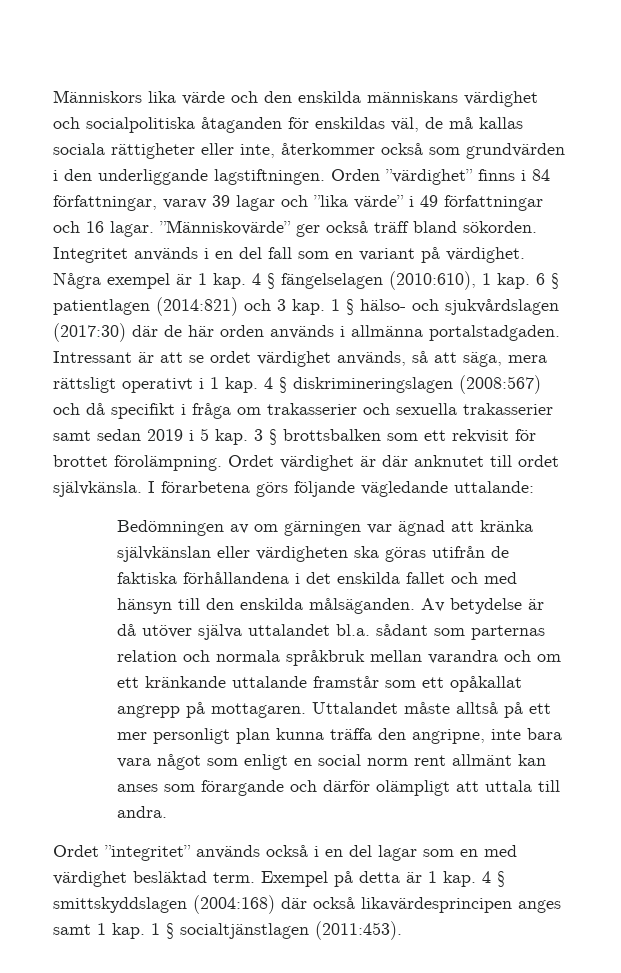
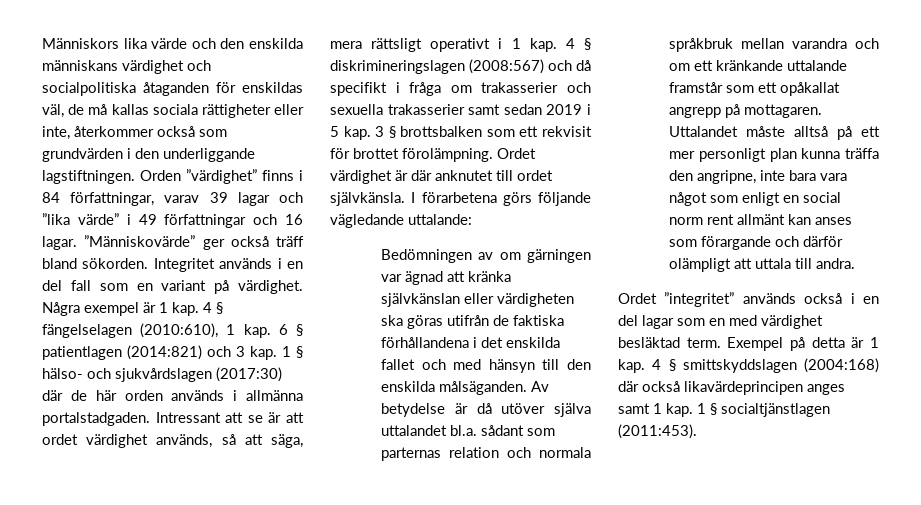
- Intressant är att se ordet värdighet används, så att säga, mera rättsligt operativt i 1 kap. 4 § diskrimineringslagen (2008:567) och då specifikt i fråga om trakasserier och sexuella trakasserier samt sedan 2019 i 5 kap. 3 § brottsbalken som ett rekvisit för brottet förolämpning.
+ Intressant att se är att ordet värdighet används, så att säga, mera rättsligt operativt i 1 kap. 4 § diskrimineringslagen (2008:567) och då specifikt i fråga om trakasserier och sexuella trakasserier samt sedan 2019 i 5 kap. 3 § brottsbalken som ett rekvisit för brottet förolämpning.
- Exempel på detta är 1 kap. 4 § smittskyddslagen (2004:168) där också likavärdesprincipen anges samt 1 kap. 1 § socialtjänstlagen (2011:453).
+ Exempel på detta är 1 kap. 4 § smittskyddslagen (2004:168) där också likavärdeprincipen anges samt 1 kap. 1 § socialtjänstlagen (2011:453).

